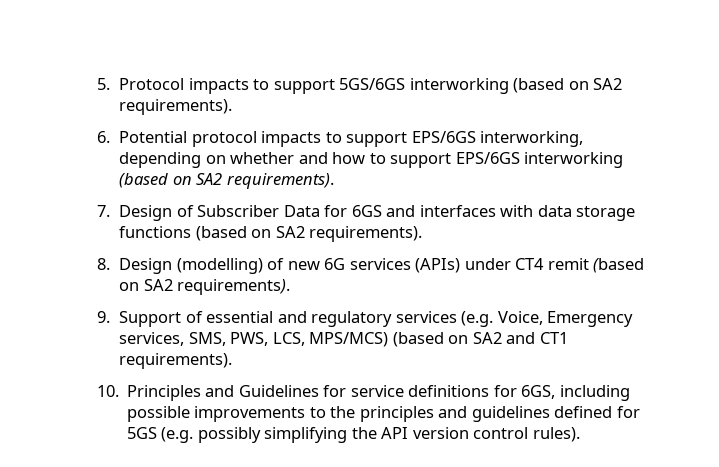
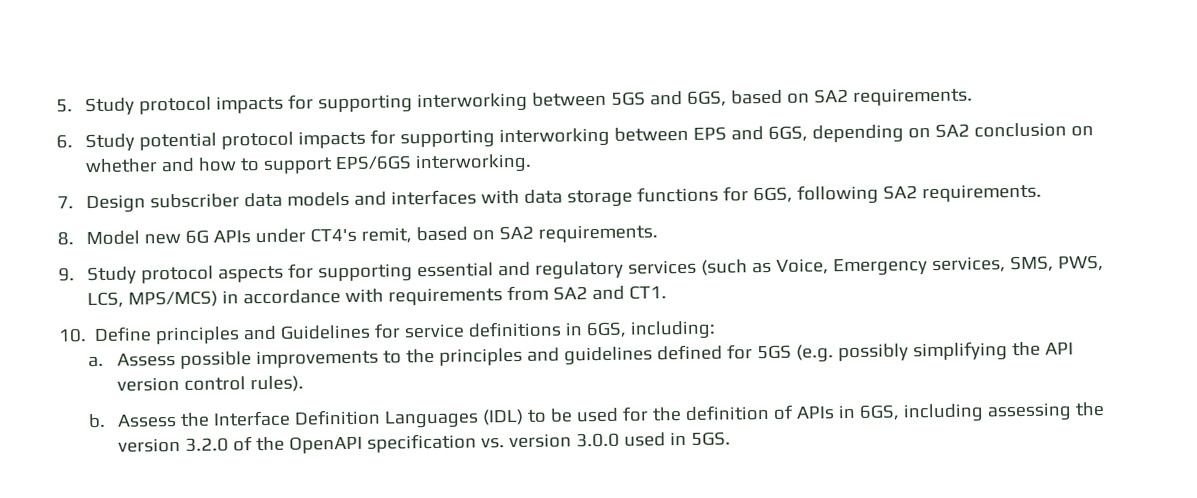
- 5. Protocol impacts to support 5GS/6GS interworking (based on SA2 requirements).
+ 5. Study protocol impacts for supporting interworking between 5GS and 6GS, based on SA2 requirements.
- 6. Potential protocol impacts to support EPS/6GS interworking, depending on whether and how to support EPS/6GS interworking (based on SA2 requirements).
- 7. Design of Subscriber Data for 6GS and interfaces with data storage functions (based on SA2 requirements).
- 8. Design (modelling) of new 6G services (APIs) under CT4 remit (based on SA2 requirements).
- 9. Support of essential and regulatory services (e.g. Voice, Emergency services, SMS, PWS, LCS, MPS/MCS) (based on SA2 and CT1 requirements).
+ 6. Study potential protocol impacts for supporting interworking between EPS and 6GS, depending on SA2 conclusion on whether and how to support EPS/6GS interworking.
+ 7. Design subscriber data models and interfaces with data storage functions for 6GS, following SA2 requirements.
+ 8. Model new 6G APIs under CT4's remit, based on SA2 requirements.
+ 9. Study protocol aspects for supporting essential and regulatory services (such as Voice, Emergency services, SMS, PWS, LCS, MPS/MCS) in accordance with requirements from SA2 and CT1.
- 10. Principles and Guidelines for service definitions for 6GS, including possible improvements to the principles and guidelines defined for 5GS (e.g. possibly simplifying the API version control rules).
+ 10. Define principles and Guidelines for service definitions in 6GS, including:
+ a. Assess possible improvements to the principles and guidelines defined for 5GS (e.g. possibly simplifying the API version control rules).
+ b. Assess the Interface Definition Languages (IDL) to be used for the definition of APIs in 6GS, including assessing the version 3.2.0 of the OpenAPI specification vs. version 3.0.0 used in 5GS.

